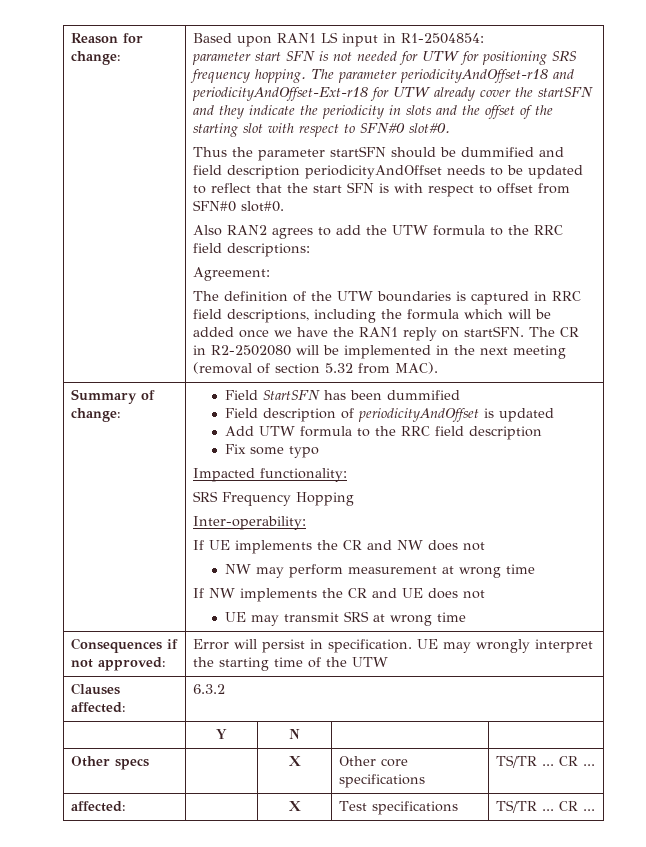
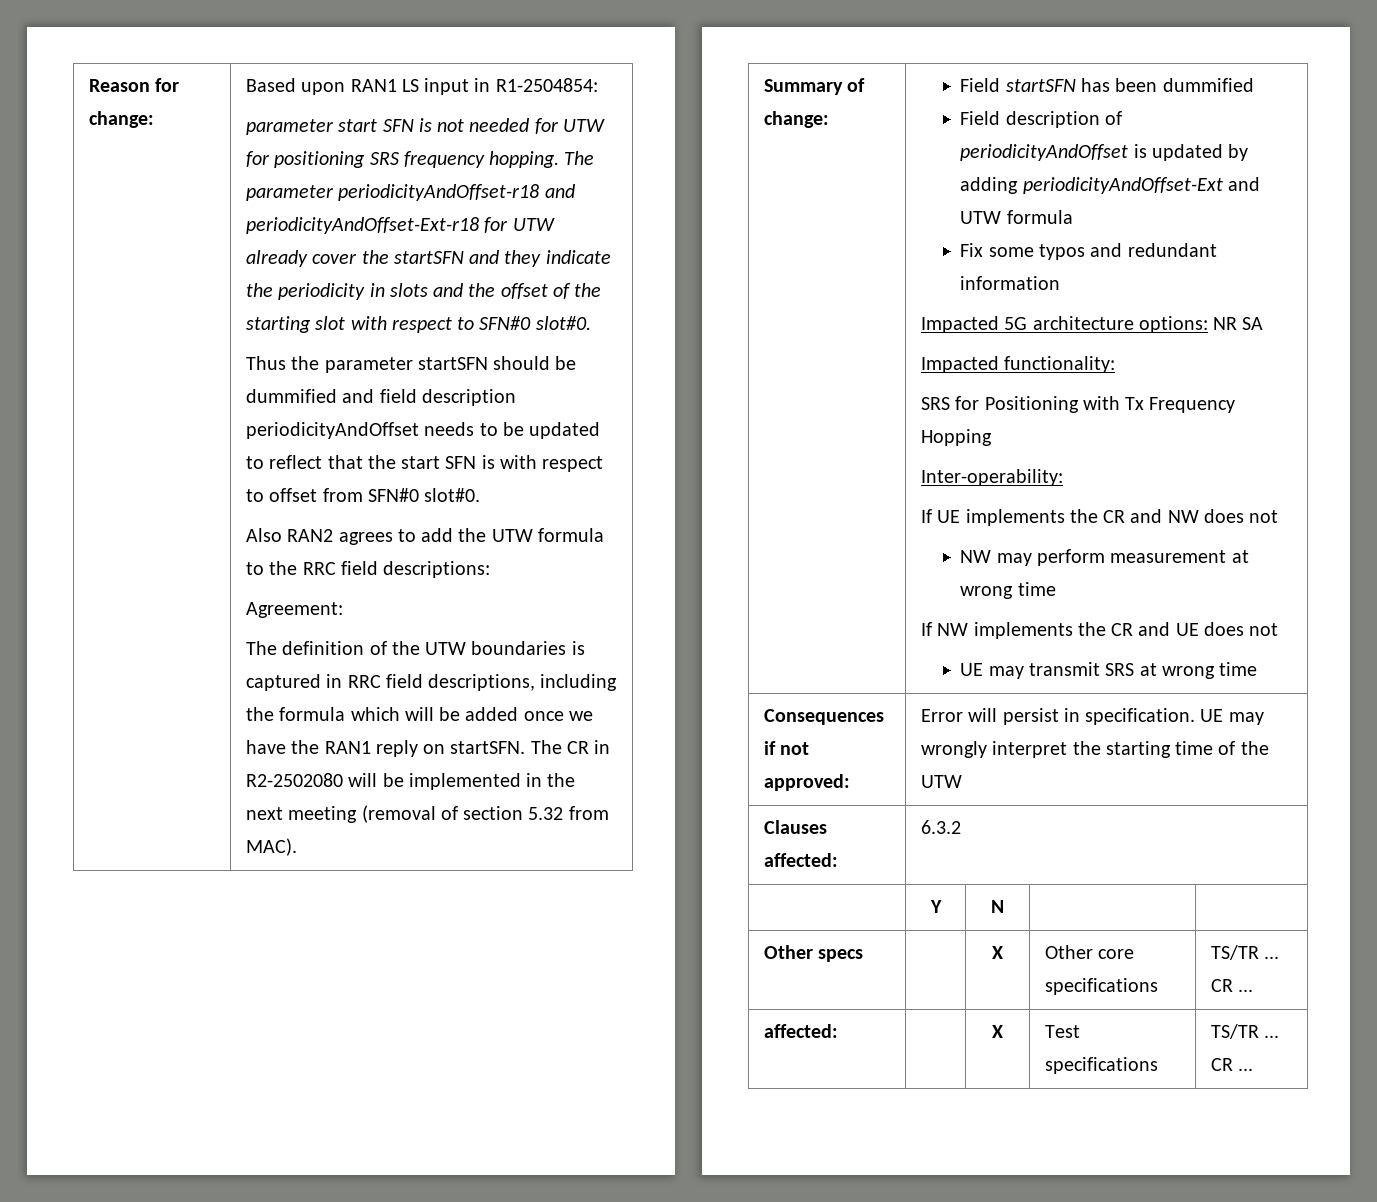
- Field StartSFN has been dummified
+ Field startSFN has been dummified
- Field description of periodicityAndOffset is updated
- Add UTW formula to the RRC field description
- Fix some typo
+ Field description of periodicityAndOffset is updated by adding periodicityAndOffset-Ext and UTW formula
+ Fix some typos and redundant information
+ Impacted 5G architecture options: NR SA
- SRS Frequency Hopping
+ SRS for Positioning with Tx Frequency Hopping

